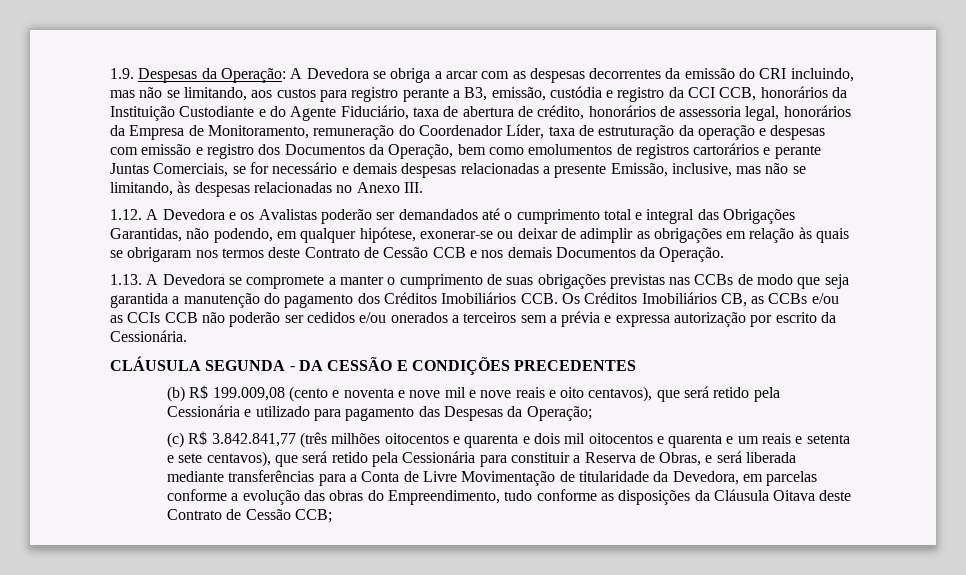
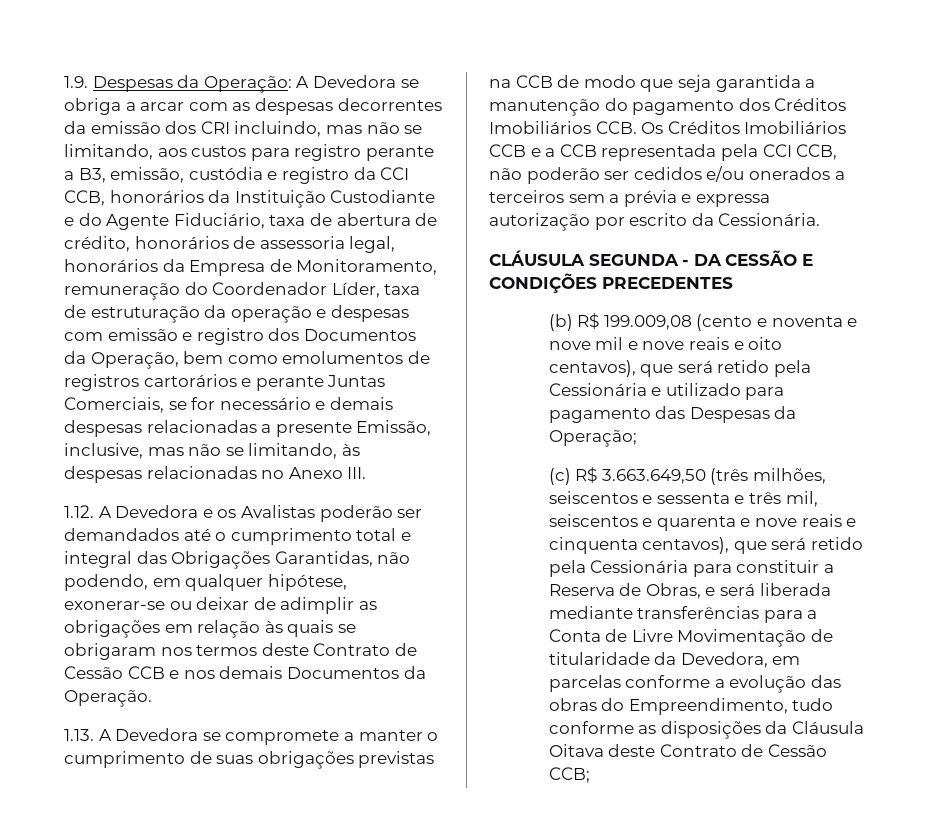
- A Devedora se obriga a arcar com as despesas decorrentes da emissão do CRI incluindo, mas não se limitando, aos custos para registro perante a B3, emissão, custódia e registro da CCI CCB, honorários da Instituição Custodiante e do Agente Fiduciário, taxa de abertura de crédito, honorários de assessoria legal, honorários da Empresa de Monitoramento, remuneração do Coordenador Líder, taxa de estruturação da operação e despesas com emissão e registro dos Documentos da Operação, bem como emolumentos de registros cartorários e perante Juntas Comerciais, se for necessário e demais despesas relacionadas a presente Emissão, inclusive, mas não se limitando, às despesas relacionadas no Anexo III.
+ A Devedora se obriga a arcar com as despesas decorrentes da emissão dos CRI incluindo, mas não se limitando, aos custos para registro perante a B3, emissão, custódia e registro da CCI CCB, honorários da Instituição Custodiante e do Agente Fiduciário, taxa de abertura de crédito, honorários de assessoria legal, honorários da Empresa de Monitoramento, remuneração do Coordenador Líder, taxa de estruturação da operação e despesas com emissão e registro dos Documentos da Operação, bem como emolumentos de registros cartorários e perante Juntas Comerciais, se for necessário e demais despesas relacionadas a presente Emissão, inclusive, mas não se limitando, às despesas relacionadas no Anexo III.
- 1.13. A Devedora se compromete a manter o cumprimento de suas obrigações previstas nas CCBs de modo que seja garantida a manutenção do pagamento dos Créditos Imobiliários CCB. Os Créditos Imobiliários CB, as CCBs e/ou as CCIs CCB não poderão ser cedidos e/ou onerados a terceiros sem a prévia e expressa autorização por escrito da Cessionária.
+ 1.13. A Devedora se compromete a manter o cumprimento de suas obrigações previstas na CCB de modo que seja garantida a manutenção do pagamento dos Créditos Imobiliários CCB. Os Créditos Imobiliários CCB e a CCB representada pela CCI CCB, não poderão ser cedidos e/ou onerados a terceiros sem a prévia e expressa autorização por escrito da Cessionária.
- (c) R$ 3.842.841,77 (três milhões oitocentos e quarenta e dois mil oitocentos e quarenta e um reais e setenta e sete centavos), que será retido pela Cessionária para constituir a Reserva de Obras, e será liberada mediante transferências para a Conta de Livre Movimentação de titularidade da Devedora, em parcelas conforme a evolução das obras do Empreendimento, tudo conforme as disposições da Cláusula Oitava deste Contrato de Cessão CCB;
+ (c) R$ 3.663.649,50 (três milhões, seiscentos e sessenta e três mil, seiscentos e quarenta e nove reais e cinquenta centavos), que será retido pela Cessionária para constituir a Reserva de Obras, e será liberada mediante transferências para a Conta de Livre Movimentação de titularidade da Devedora, em parcelas conforme a evolução das obras do Empreendimento, tudo conforme as disposições da Cláusula Oitava deste Contrato de Cessão CCB;

